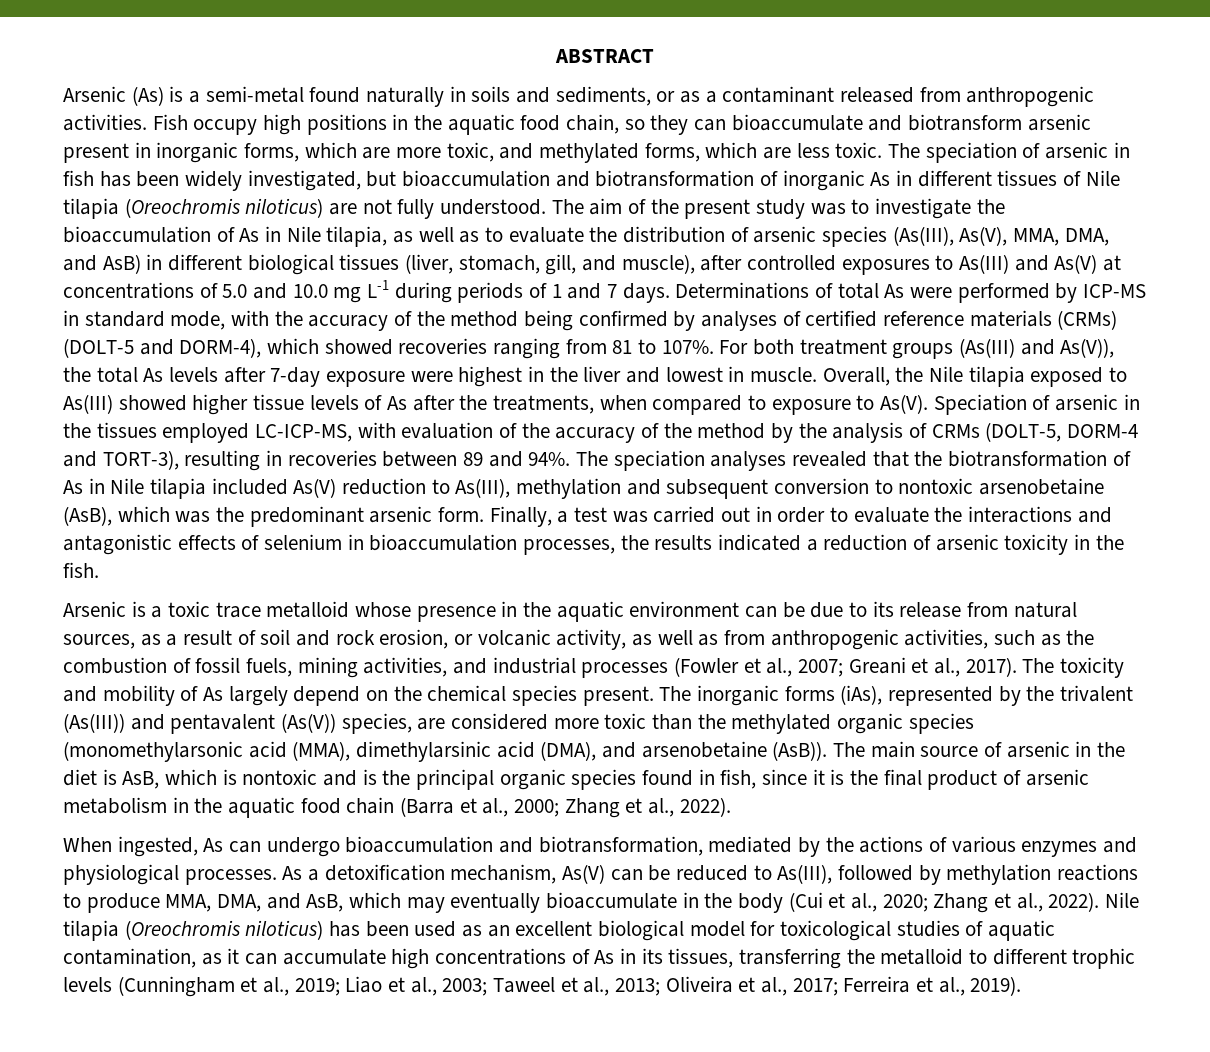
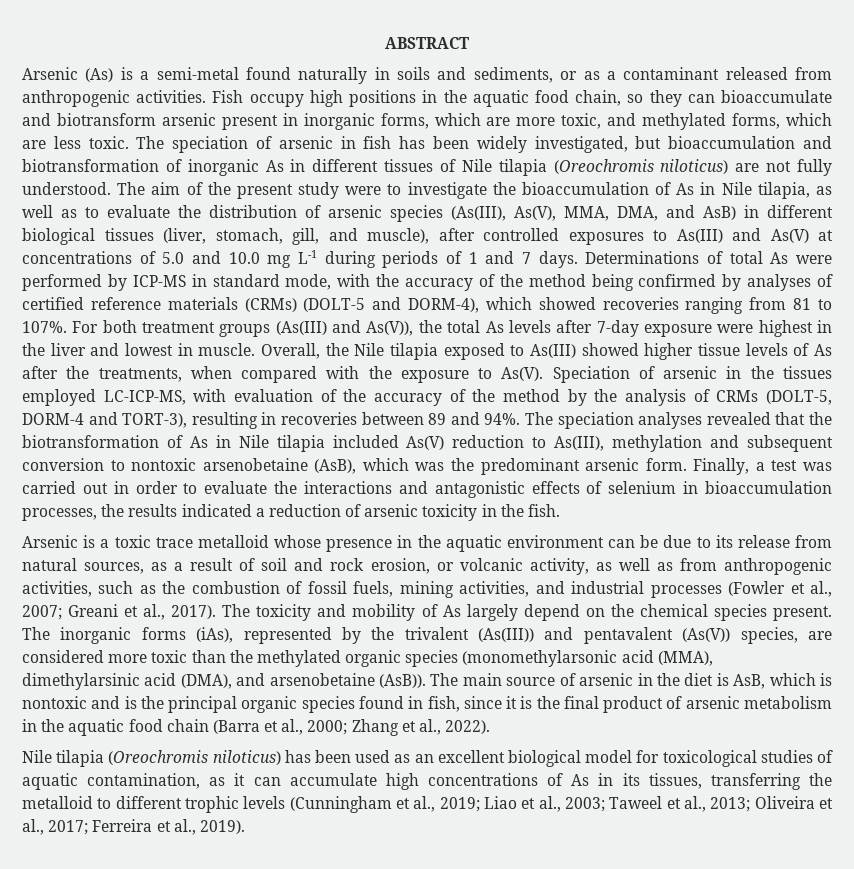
- The aim of the present study was to investigate the bioaccumulation of As in Nile tilapia, as well as to evaluate the distribution of arsenic species (As(III), As(V), MMA, DMA, and AsB) in different biological tissues (liver, stomach, gill, and muscle), after controlled exposures to As(III) and As(V) at concentrations of 5.0 and 10.0 mg L-1 during periods of 1 and 7 days.
+ The aim of the present study were to investigate the bioaccumulation of As in Nile tilapia, as well as to evaluate the distribution of arsenic species (As(III), As(V), MMA, DMA, and AsB) in different biological tissues (liver, stomach, gill, and muscle), after controlled exposures to As(III) and As(V) at concentrations of 5.0 and 10.0 mg L-1 during periods of 1 and 7 days.
- Overall, the Nile tilapia exposed to As(III) showed higher tissue levels of As after the treatments, when compared to exposure to As(V).
+ Overall, the Nile tilapia exposed to As(III) showed higher tissue levels of As after the treatments, when compared with the exposure to As(V).
- When ingested, As can undergo bioaccumulation and biotransformation, mediated by the actions of various enzymes and physiological processes. As a detoxification mechanism, As(V) can be reduced to As(III), followed by methylation reactions to produce MMA, DMA, and AsB, which may eventually bioaccumulate in the body (Cui et al., 2020; Zhang et al., 2022).

